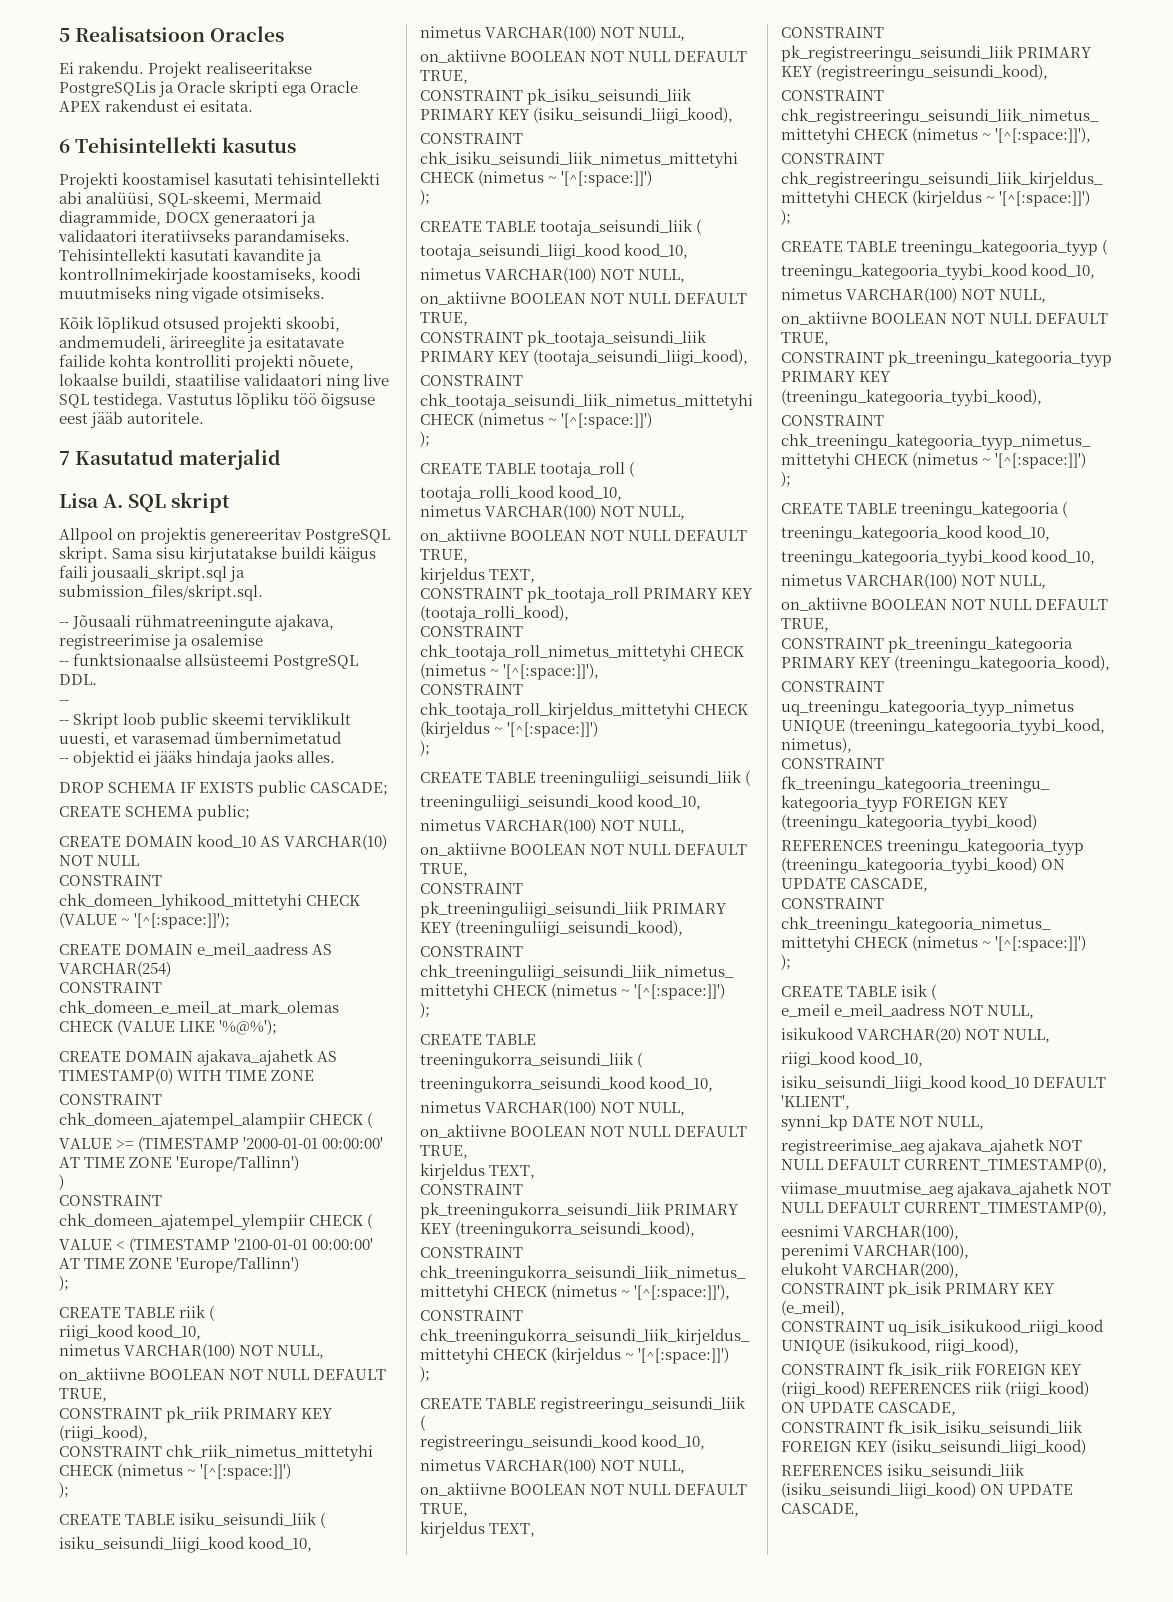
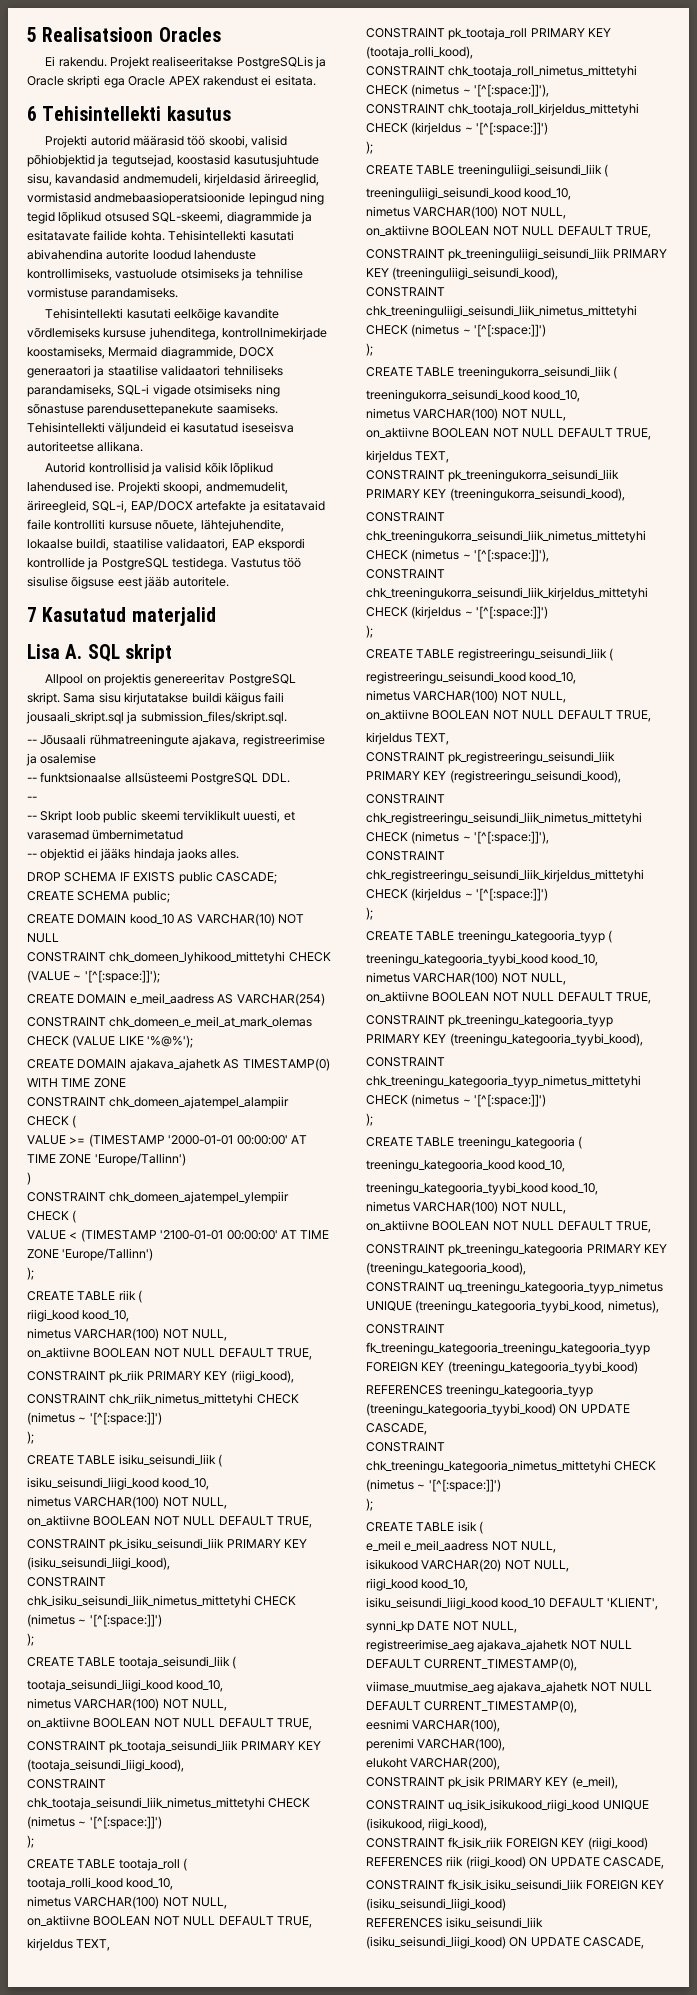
- Projekti koostamisel kasutati tehisintellekti abi analüüsi, SQL-skeemi, Mermaid diagrammide, DOCX generaatori ja validaatori iteratiivseks parandamiseks. Tehisintellekti kasutati kavandite ja kontrollnimekirjade koostamiseks, koodi muutmiseks ning vigade otsimiseks.
- Kõik lõplikud otsused projekti skoobi, andmemudeli, ärireeglite ja esitatavate failide kohta kontrolliti projekti nõuete, lokaalse buildi, staatilise validaatori ning live SQL testidega. Vastutus lõpliku töö õigsuse eest jääb autoritele.
+ Projekti autorid määrasid töö skoobi, valisid põhiobjektid ja tegutsejad, koostasid kasutusjuhtude sisu, kavandasid andmemudeli, kirjeldasid ärireeglid, vormistasid andmebaasioperatsioonide lepingud ning tegid lõplikud otsused SQL-skeemi, diagrammide ja esitatavate failide kohta. Tehisintellekti kasutati abivahendina autorite loodud lahenduste kontrollimiseks, vastuolude otsimiseks ja tehnilise vormistuse parandamiseks.
+ Tehisintellekti kasutati eelkõige kavandite võrdlemiseks kursuse juhenditega, kontrollnimekirjade koostamiseks, Mermaid diagrammide, DOCX generaatori ja staatilise validaatori tehniliseks parandamiseks, SQL-i vigade otsimiseks ning sõnastuse parendusettepanekute saamiseks. Tehisintellekti väljundeid ei kasutatud iseseisva autoriteetse allikana.
+ Autorid kontrollisid ja valisid kõik lõplikud lahendused ise. Projekti skoopi, andmemudelit, ärireegleid, SQL-i, EAP/DOCX artefakte ja esitatavaid faile kontrolliti kursuse nõuete, lähtejuhendite, lokaalse buildi, staatilise validaatori, EAP ekspordi kontrollide ja PostgreSQL testidega. Vastutus töö sisulise õigsuse eest jääb autoritele.

